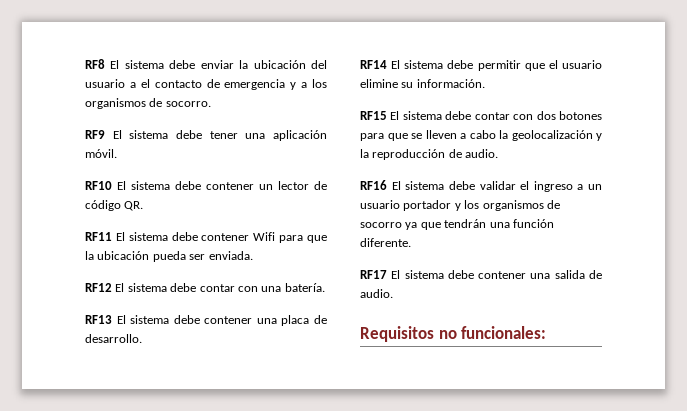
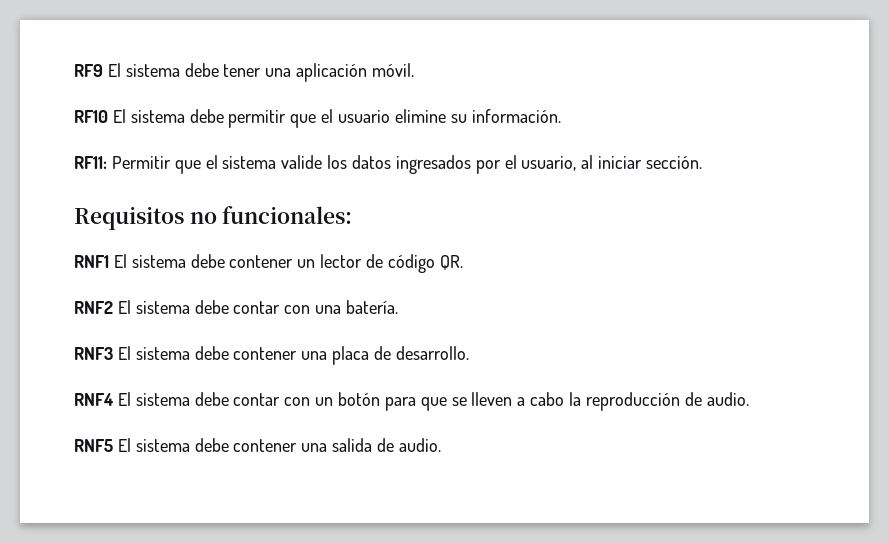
- RF8 El sistema debe enviar la ubicación del usuario a el contacto de emergencia y a los organismos de socorro.
- RF10 El sistema debe contener un lector de código QR.
+ RF10 El sistema debe permitir que el usuario elimine su información.
+ RF11: Permitir que el sistema valide los datos ingresados por el usuario, al iniciar sección.
+ Requisitos no funcionales:
+ RNF1 El sistema debe contener un lector de código QR.
- RF11 El sistema debe contener Wifi para que la ubicación pueda ser enviada.
- RF12 El sistema debe contar con una batería.
+ RNF2 El sistema debe contar con una batería.
- RF13 El sistema debe contener una placa de desarrollo.
+ RNF3 El sistema debe contener una placa de desarrollo.
- RF14 El sistema debe permitir que el usuario elimine su información.
- RF15 El sistema debe contar con dos botones para que se lleven a cabo la geolocalización y la reproducción de audio.
+ RNF4 El sistema debe contar con un botón para que se lleven a cabo la reproducción de audio.
- RF16 El sistema debe validar el ingreso a un usuario portador y los organismos de socorro ya que tendrán una función diferente.
- RF17 El sistema debe contener una salida de audio.
+ RNF5 El sistema debe contener una salida de audio.
- Requisitos no funcionales:

